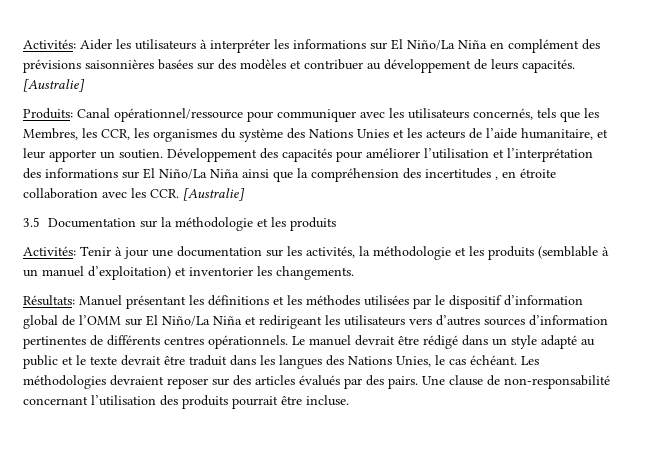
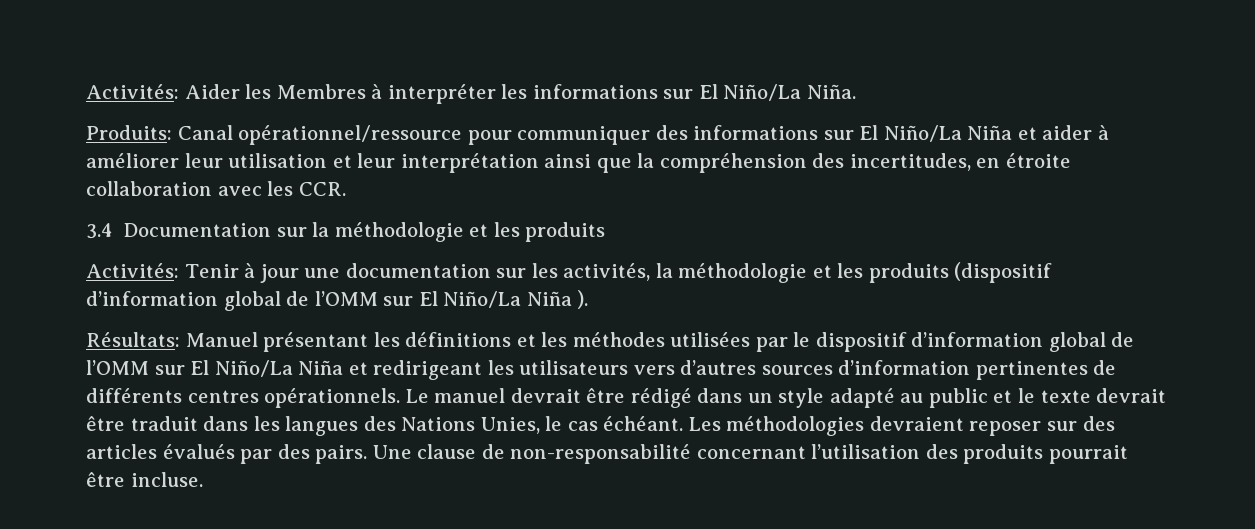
- Activités: Aider les utilisateurs à interpréter les informations sur El Niño/La Niña en complément des prévisions saisonnières basées sur des modèles et contribuer au développement de leurs capacités. [Australie]
+ Activités: Aider les Membres à interpréter les informations sur El Niño/La Niña.
- Produits: Canal opérationnel/ressource pour communiquer avec les utilisateurs concernés, tels que les Membres, les CCR, les organismes du système des Nations Unies et les acteurs de l’aide humanitaire, et leur apporter un soutien. Développement des capacités pour améliorer l’utilisation et l’interprétation des informations sur El Niño/La Niña ainsi que la compréhension des incertitudes , en étroite collaboration avec les CCR. [Australie]
- 3.5 Documentation sur la méthodologie et les produits
+ Produits: Canal opérationnel/ressource pour communiquer des informations sur El Niño/La Niña et aider à améliorer leur utilisation et leur interprétation ainsi que la compréhension des incertitudes, en étroite collaboration avec les CCR.
+ 3.4 Documentation sur la méthodologie et les produits
- Activités: Tenir à jour une documentation sur les activités, la méthodologie et les produits (semblable à un manuel d’exploitation) et inventorier les changements.
+ Activités: Tenir à jour une documentation sur les activités, la méthodologie et les produits (dispositif d’information global de l’OMM sur El Niño/La Niña ).

